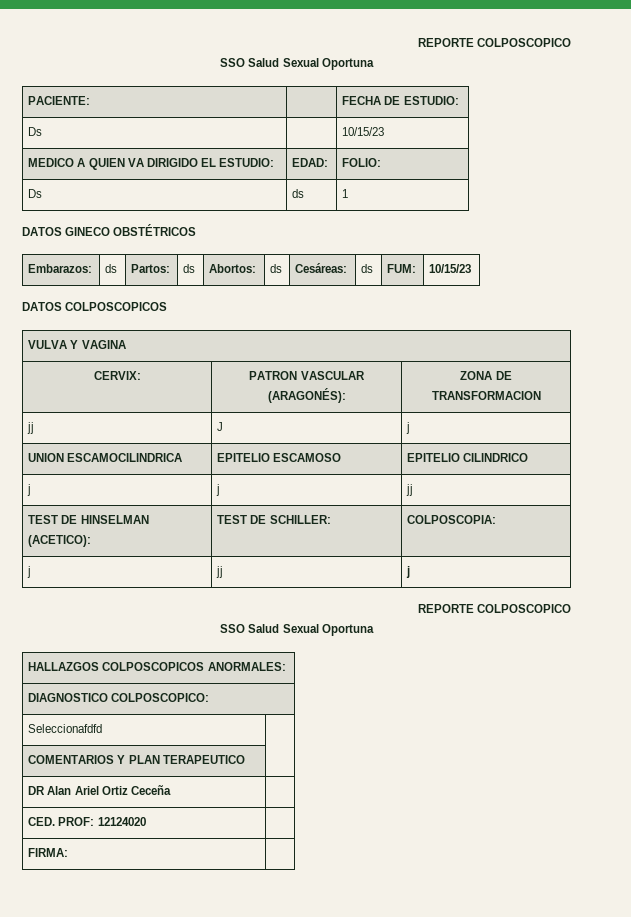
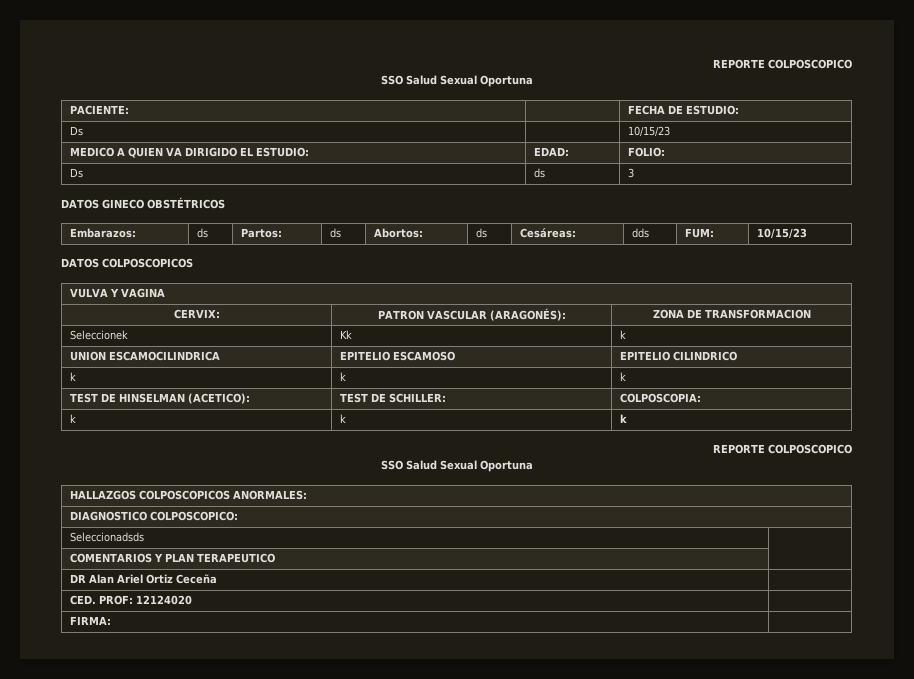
- Ds | ds | 1
+ Ds | ds | 3
- Embarazos: | ds | Partos: | ds | Abortos: | ds | Cesáreas: | ds | FUM: | 10/15/23
+ Embarazos: | ds | Partos: | ds | Abortos: | ds | Cesáreas: | dds | FUM: | 10/15/23
- jj | J | j
+ Seleccionek | Kk | k
  UNION ESCAMOCILINDRICA | EPITELIO ESCAMOSO | EPITELIO CILINDRICO
- j | j | jj
+ k | k | k
  TEST DE HINSELMAN (ACETICO): | TEST DE SCHILLER: | COLPOSCOPIA:
- j | jj | j
+ k | k | k
- Seleccionafdfd |
+ Seleccionadsds |

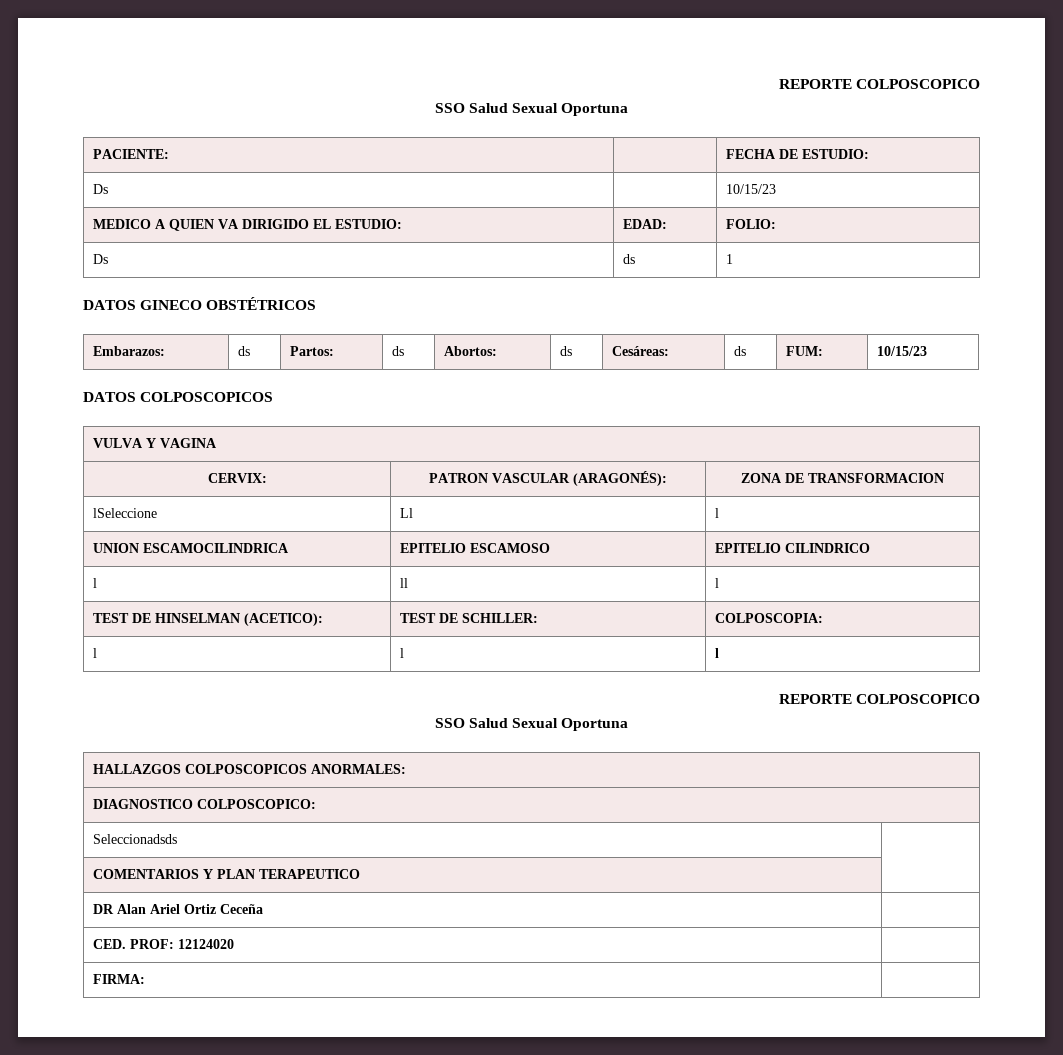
- Ds | ds | 3
+ Ds | ds | 1
- Embarazos: | ds | Partos: | ds | Abortos: | ds | Cesáreas: | dds | FUM: | 10/15/23
+ Embarazos: | ds | Partos: | ds | Abortos: | ds | Cesáreas: | ds | FUM: | 10/15/23
- Seleccionek | Kk | k
+ lSeleccione | Ll | l
  UNION ESCAMOCILINDRICA | EPITELIO ESCAMOSO | EPITELIO CILINDRICO
- k | k | k
+ l | ll | l
  TEST DE HINSELMAN (ACETICO): | TEST DE SCHILLER: | COLPOSCOPIA:
- k | k | k
+ l | l | l

